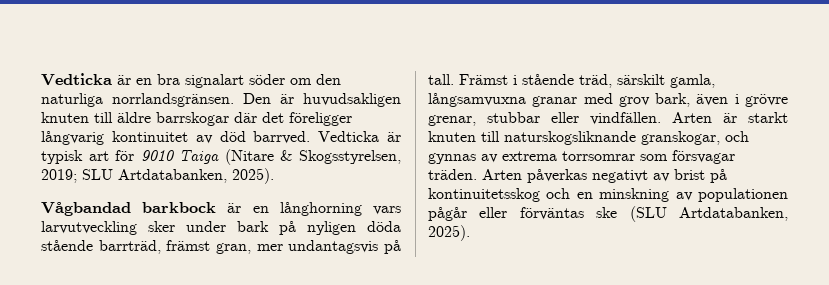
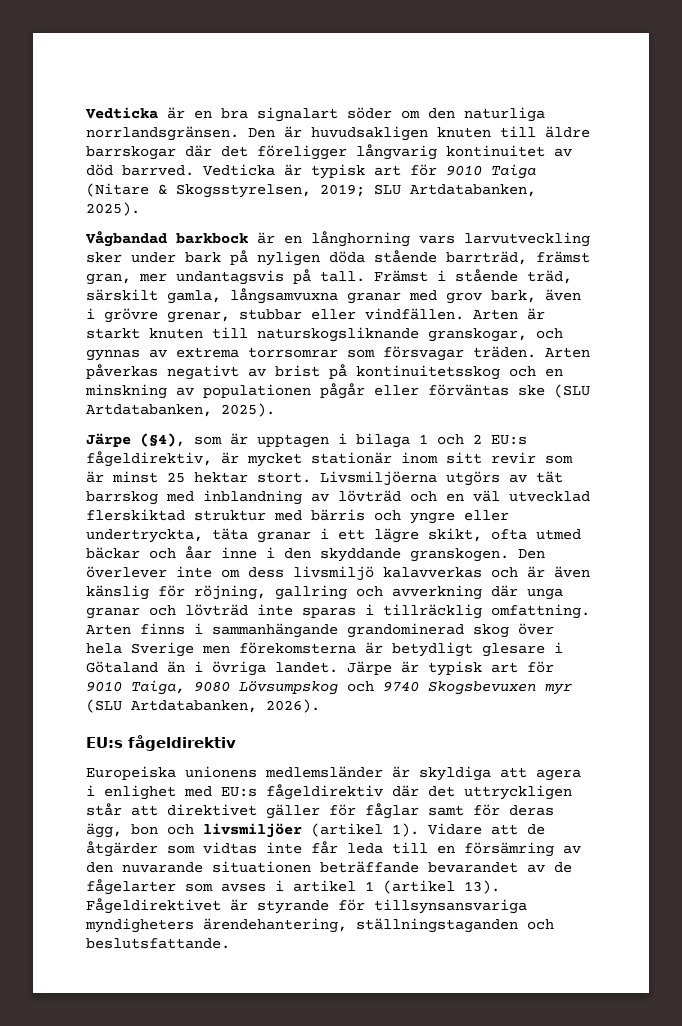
+ Järpe (§4), som är upptagen i bilaga 1 och 2 EU:s fågeldirektiv, är mycket stationär inom sitt revir som är minst 25 hektar stort. Livsmiljöerna utgörs av tät barrskog med inblandning av lövträd och en väl utvecklad flerskiktad struktur med bärris och yngre eller undertryckta, täta granar i ett lägre skikt, ofta utmed bäckar och åar inne i den skyddande granskogen. Den överlever inte om dess livsmiljö kalavverkas och är även känslig för röjning, gallring och avverkning där unga granar och lövträd inte sparas i tillräcklig omfattning. Arten finns i sammanhängande grandominerad skog över hela Sverige men förekomsterna är betydligt glesare i Götaland än i övriga landet. Järpe är typisk art för 9010 Taiga, 9080 Lövsumpskog och 9740 Skogsbevuxen myr (SLU Artdatabanken, 2026).
+ EU:s fågeldirektiv
+ Europeiska unionens medlemsländer är skyldiga att agera i enlighet med EU:s fågeldirektiv där det uttryckligen står att direktivet gäller för fåglar samt för deras ägg, bon och livsmiljöer (artikel 1). Vidare att de åtgärder som vidtas inte får leda till en försämring av den nuvarande situationen beträffande bevarandet av de fågelarter som avses i artikel 1 (artikel 13). Fågeldirektivet är styrande för tillsynsansvariga myndigheters ärendehantering, ställningstaganden och beslutsfattande.

